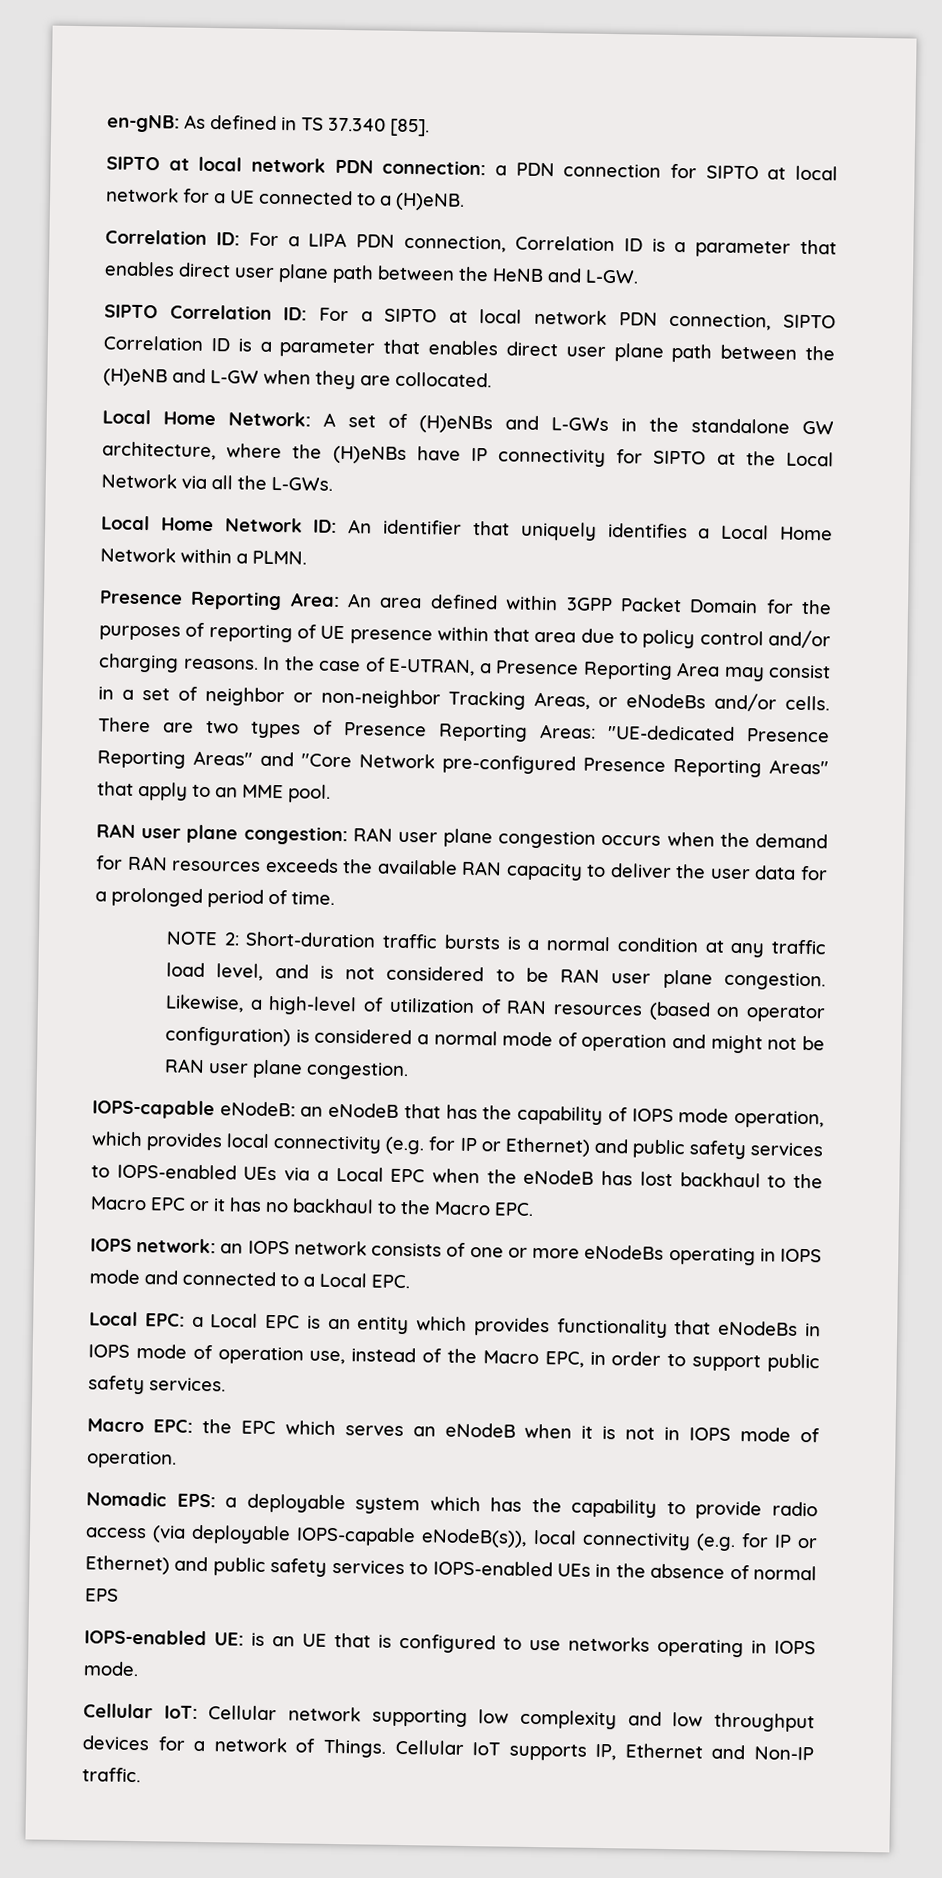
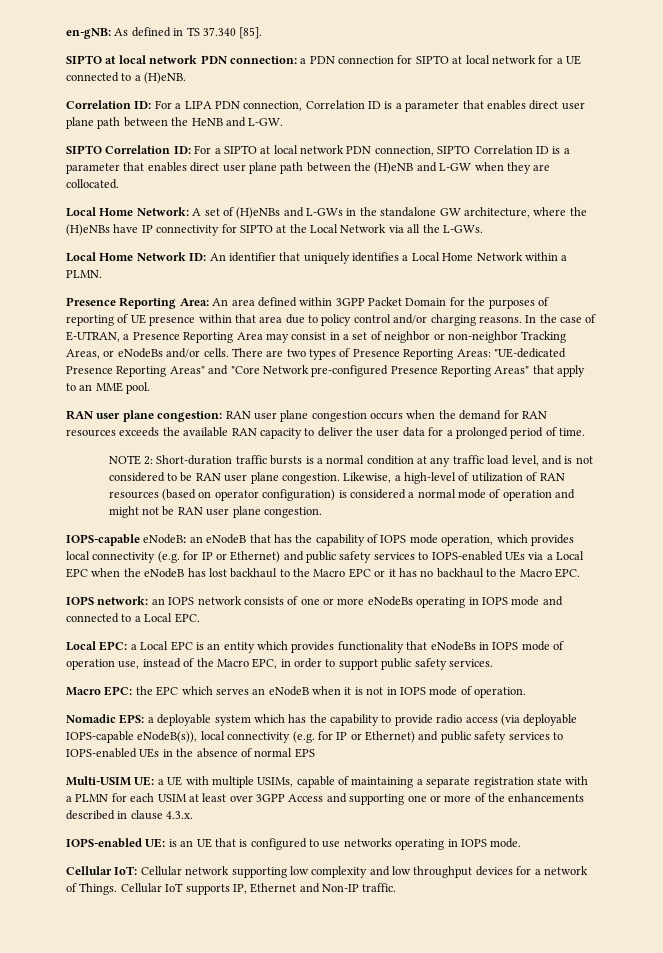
+ Multi-USIM UE: a UE with multiple USIMs, capable of maintaining a separate registration state with a PLMN for each USIM at least over 3GPP Access and supporting one or more of the enhancements described in clause 4.3.x.

